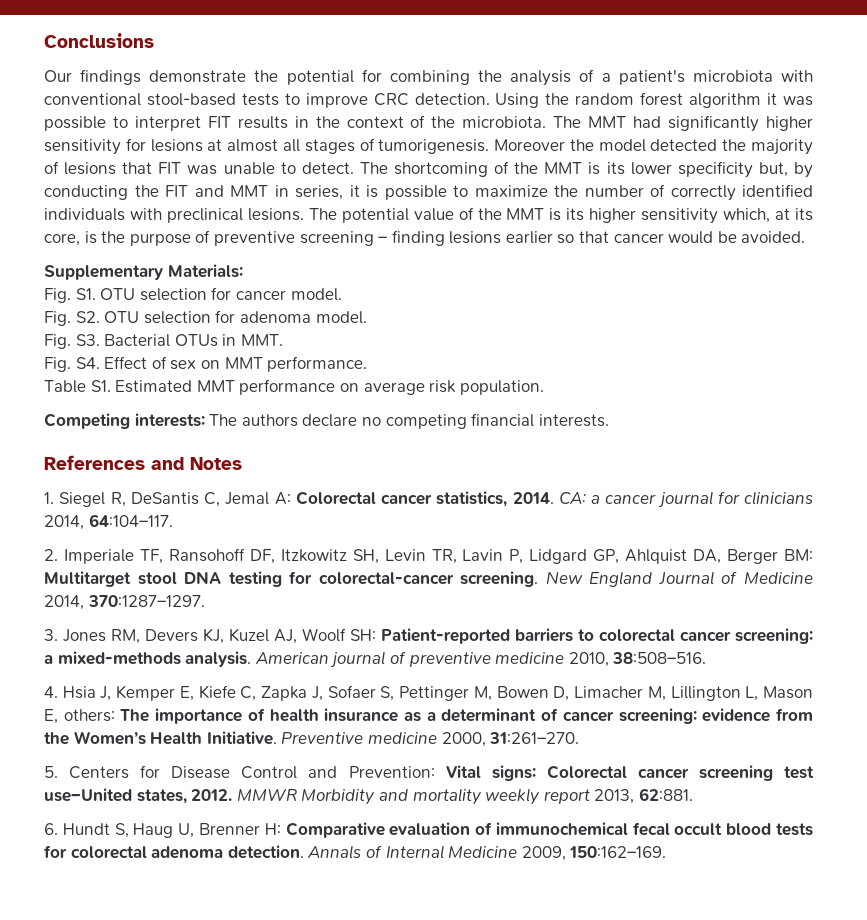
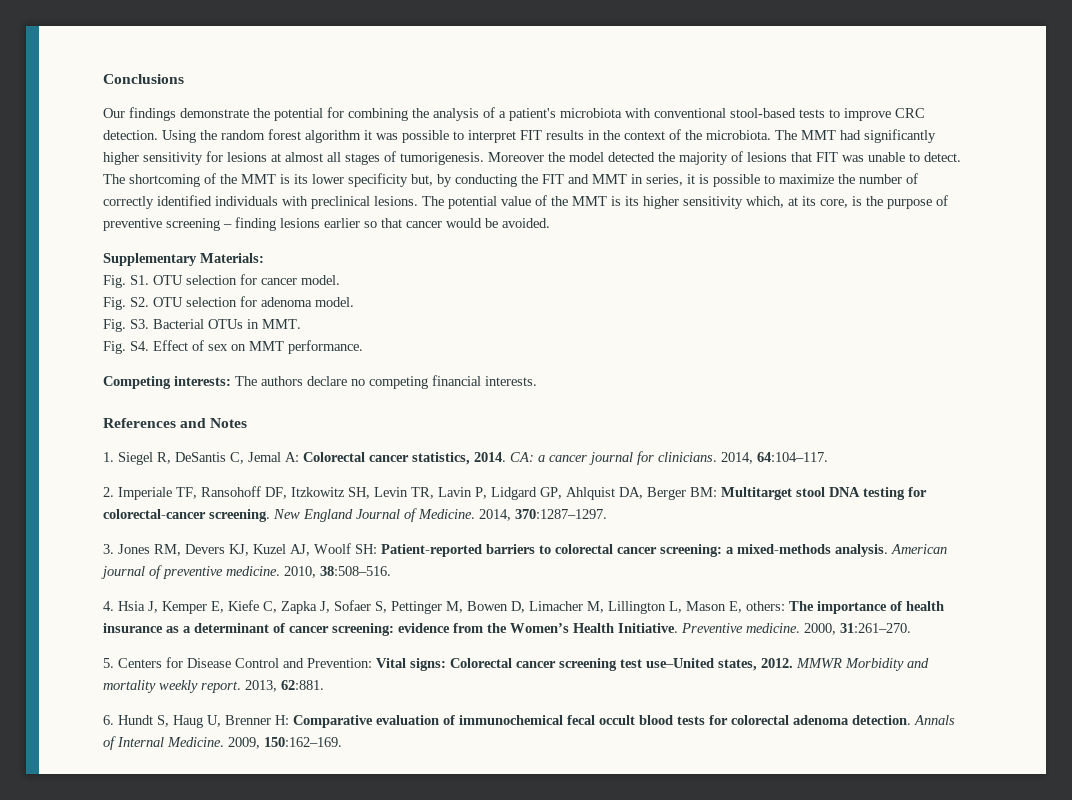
- Table S1. Estimated MMT performance on average risk population.
- CA: a cancer journal for clinicians 2014, 64:104–117.
+ CA: a cancer journal for clinicians. 2014, 64:104–117.
- New England Journal of Medicine 2014, 370:1287–1297.
+ New England Journal of Medicine. 2014, 370:1287–1297.
- American journal of preventive medicine 2010, 38:508–516.
+ American journal of preventive medicine. 2010, 38:508–516.
- Preventive medicine 2000, 31:261–270.
+ Preventive medicine. 2000, 31:261–270.
- MMWR Morbidity and mortality weekly report 2013, 62:881.
+ MMWR Morbidity and mortality weekly report. 2013, 62:881.
- Annals of Internal Medicine 2009, 150:162–169.
+ Annals of Internal Medicine. 2009, 150:162–169.

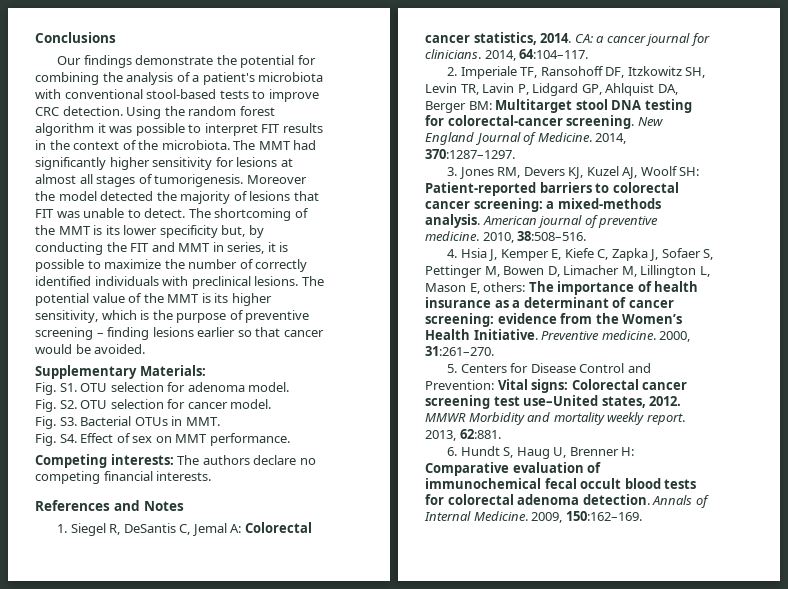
- The potential value of the MMT is its higher sensitivity which, at its core, is the purpose of preventive screening – finding lesions earlier so that cancer would be avoided.
+ The potential value of the MMT is its higher sensitivity, which is the purpose of preventive screening – finding lesions earlier so that cancer would be avoided.
- Fig. S1. OTU selection for cancer model.
+ Fig. S1. OTU selection for adenoma model.
- Fig. S2. OTU selection for adenoma model.
+ Fig. S2. OTU selection for cancer model.

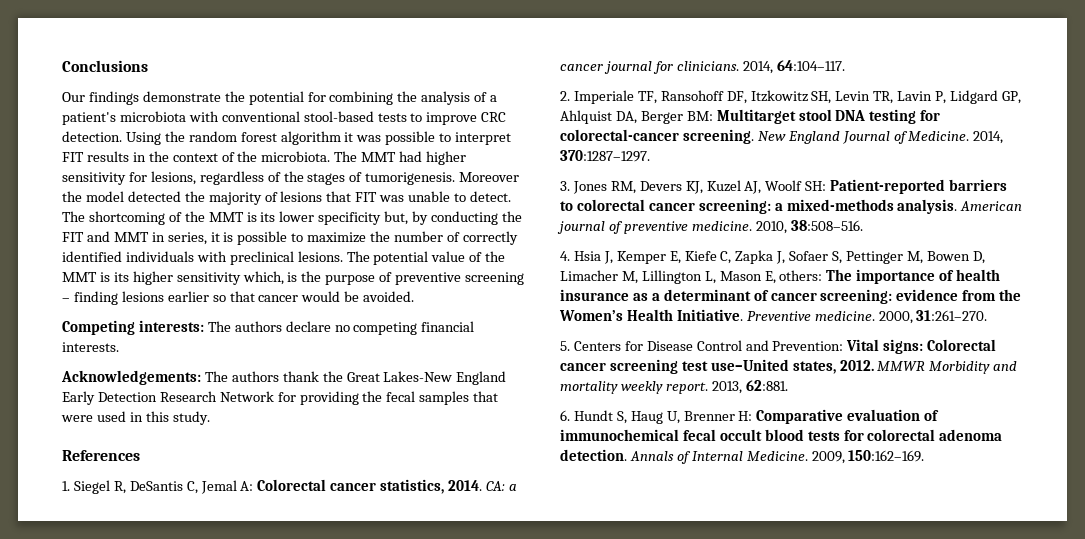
- The MMT had significantly higher sensitivity for lesions at almost all stages of tumorigenesis.
+ The MMT had higher sensitivity for lesions, regardless of the stages of tumorigenesis.
- The potential value of the MMT is its higher sensitivity, which is the purpose of preventive screening – finding lesions earlier so that cancer would be avoided.
+ The potential value of the MMT is its higher sensitivity which, is the purpose of preventive screening – finding lesions earlier so that cancer would be avoided.
- Supplementary Materials:
- Fig. S1. OTU selection for adenoma model.
- Fig. S2. OTU selection for cancer model.
- Fig. S3. Bacterial OTUs in MMT.
- Fig. S4. Effect of sex on MMT performance.
+ Acknowledgements: The authors thank the Great Lakes-New England Early Detection Research Network for providing the fecal samples that were used in this study.
- References and Notes
+ References

